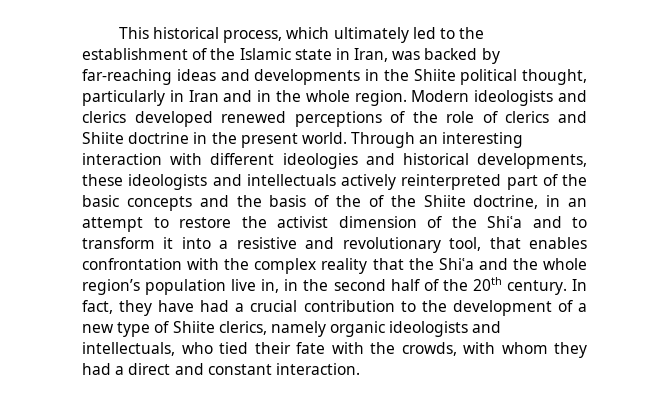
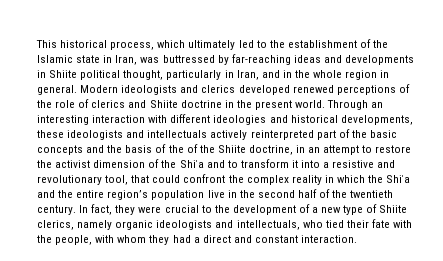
- This historical process, which ultimately led to the establishment of the Islamic state in Iran, was backed by far-reaching ideas and developments in the Shiite political thought, particularly in Iran and in the whole region.
+ This historical process, which ultimately led to the establishment of the Islamic state in Iran, was buttressed by far-reaching ideas and developments in Shiite political thought, particularly in Iran, and in the whole region in general.
- Through an interesting interaction with different ideologies and historical developments, these ideologists and intellectuals actively reinterpreted part of the basic concepts and the basis of the of the Shiite doctrine, in an attempt to restore the activist dimension of the Shiʿa and to transform it into a resistive and revolutionary tool, that enables confrontation with the complex reality that the Shiʿa and the whole region’s population live in, in the second half of the 20th century.
+ Through an interesting interaction with different ideologies and historical developments, these ideologists and intellectuals actively reinterpreted part of the basic concepts and the basis of the of the Shiite doctrine, in an attempt to restore the activist dimension of the Shiʿa and to transform it into a resistive and revolutionary tool, that could confront the complex reality in which the Shiʿa and the entire region’s population live in the second half of the twentieth century.
- In fact, they have had a crucial contribution to the development of a new type of Shiite clerics, namely organic ideologists and intellectuals, who tied their fate with the crowds, with whom they had a direct and constant interaction.
+ In fact, they were crucial to the development of a new type of Shiite clerics, namely organic ideologists and intellectuals, who tied their fate with the people, with whom they had a direct and constant interaction.

